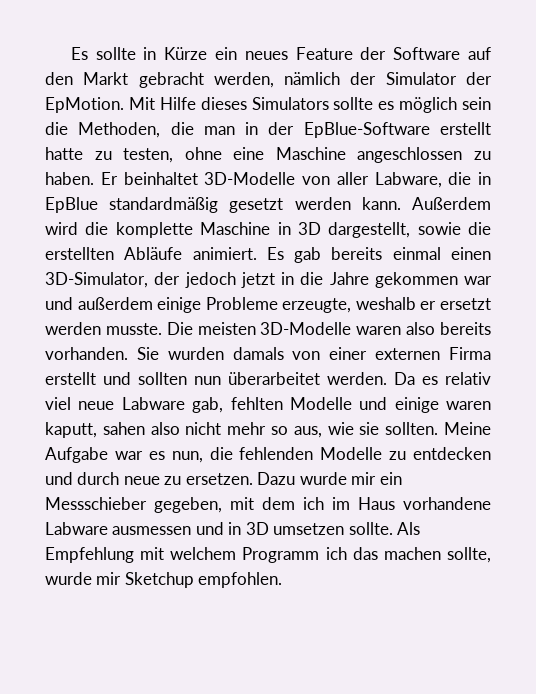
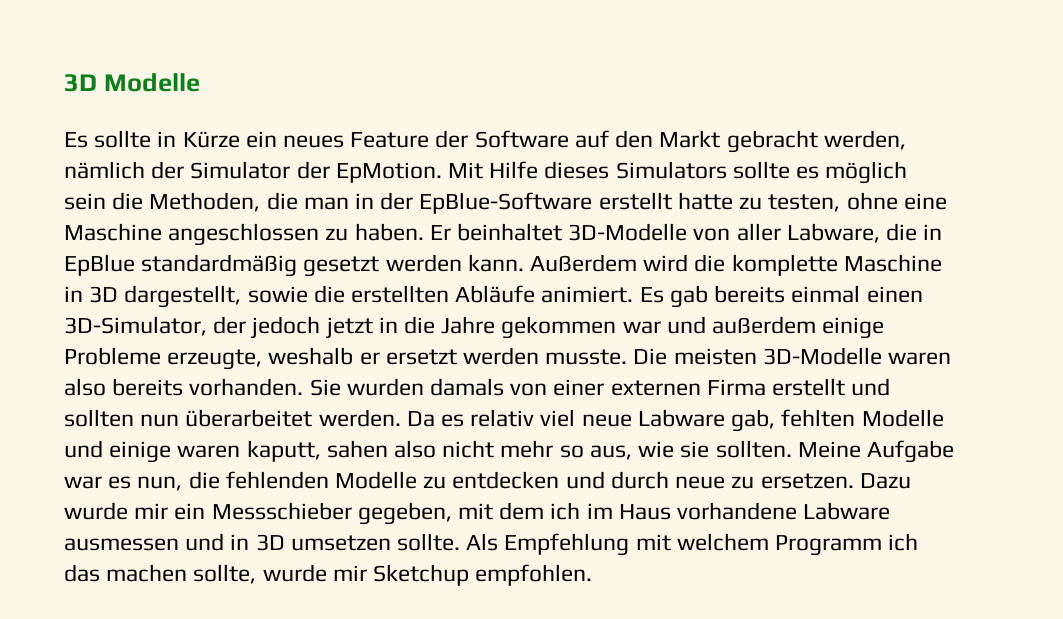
+ 3D Modelle

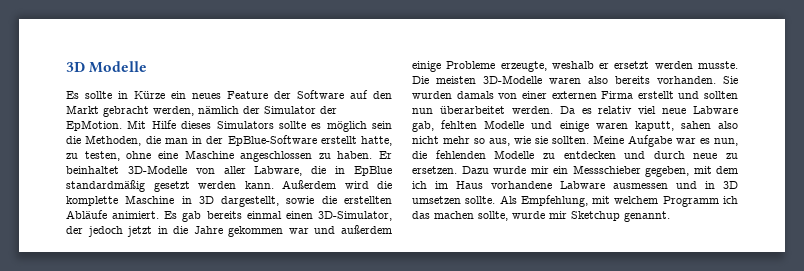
- Mit Hilfe dieses Simulators sollte es möglich sein die Methoden, die man in der EpBlue-Software erstellt hatte zu testen, ohne eine Maschine angeschlossen zu haben.
+ Mit Hilfe dieses Simulators sollte es möglich sein die Methoden, die man in der EpBlue-Software erstellt hatte, zu testen, ohne eine Maschine angeschlossen zu haben.
- Als Empfehlung mit welchem Programm ich das machen sollte, wurde mir Sketchup empfohlen.
+ Als Empfehlung, mit welchem Programm ich das machen sollte, wurde mir Sketchup genannt.

